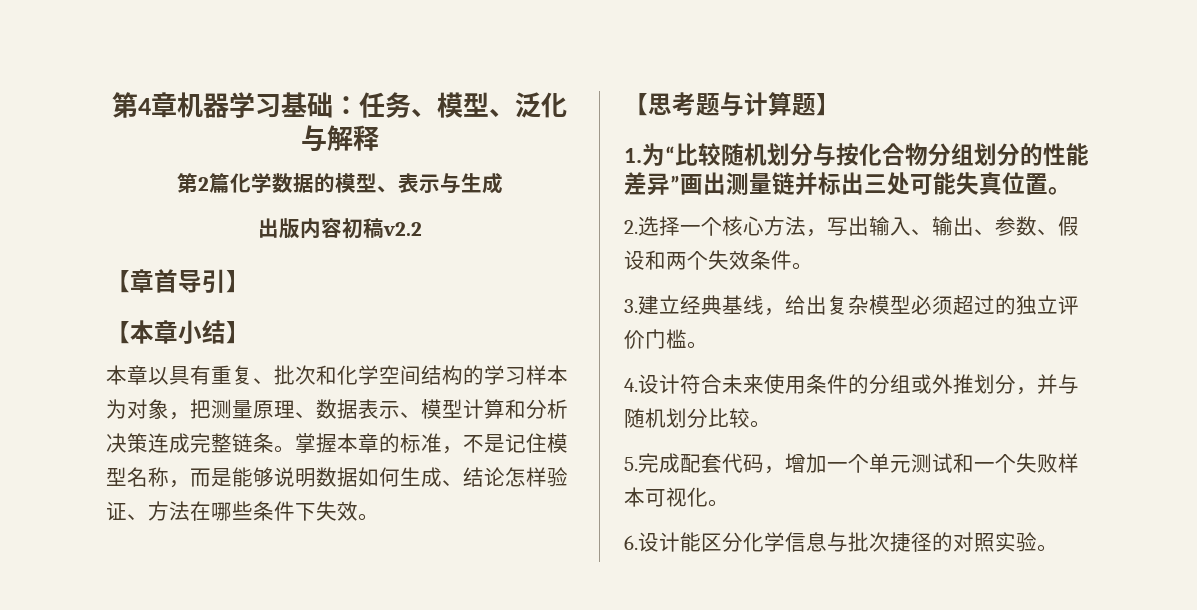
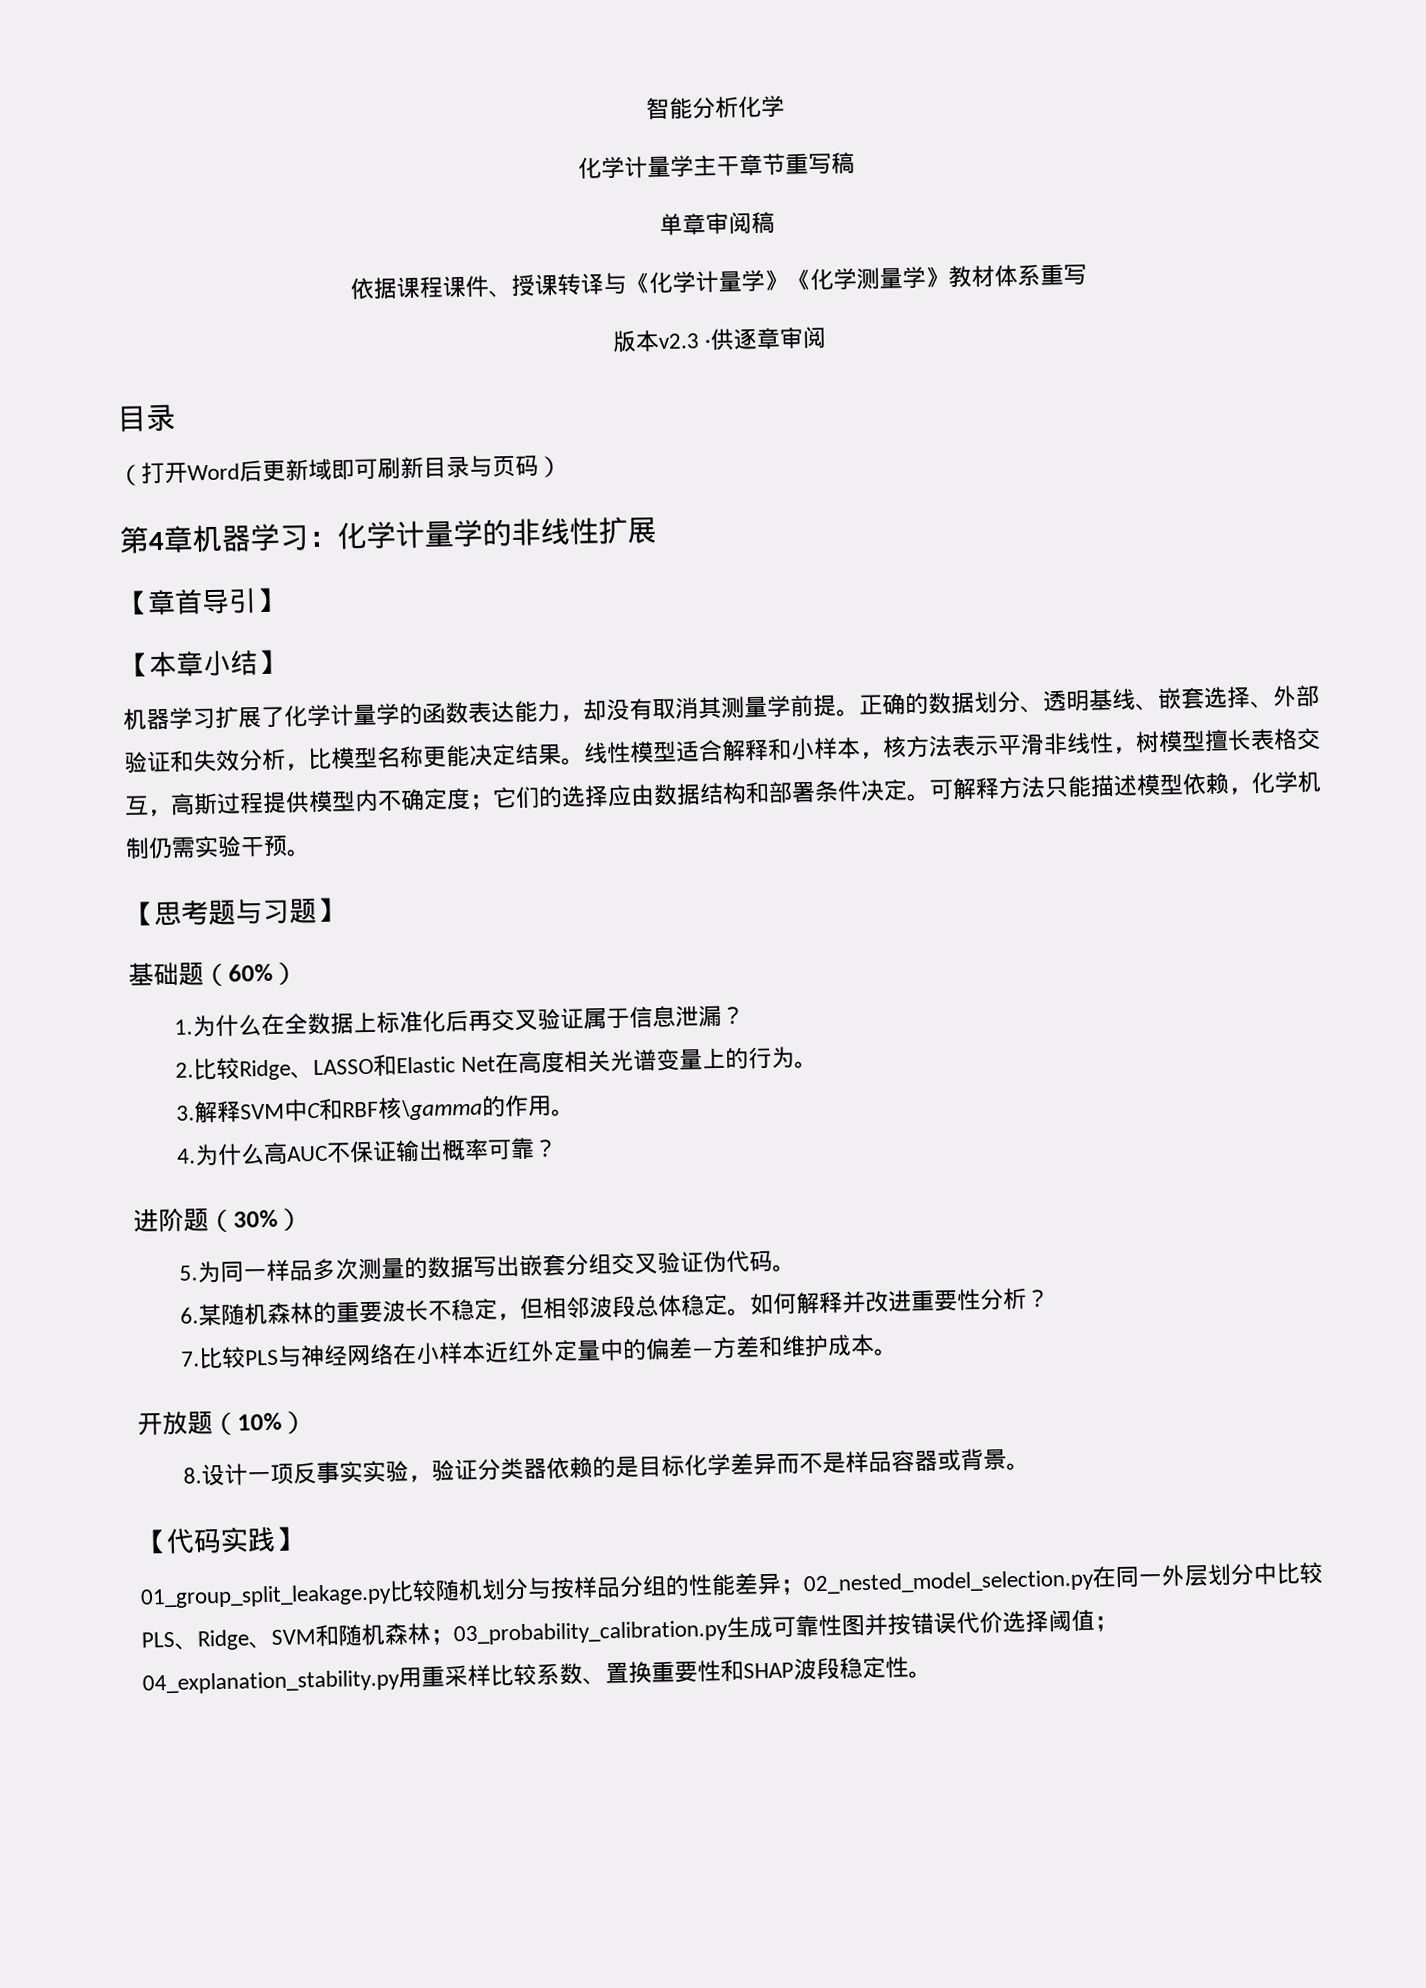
- 第4章机器学习基础：任务、模型、泛化与解释
- 第2篇化学数据的模型、表示与生成
- 出版内容初稿v2.2
+ 智能分析化学
+ 化学计量学主干章节重写稿
+ 单章审阅稿
+ 依据课程课件、授课转译与《化学计量学》《化学测量学》教材体系重写
+ 版本v2.3 ·供逐章审阅
+ 目录
+ （打开Word后更新域即可刷新目录与页码）
+ 第4章机器学习：化学计量学的非线性扩展
- 本章以具有重复、批次和化学空间结构的学习样本为对象，把测量原理、数据表示、模型计算和分析决策连成完整链条。掌握本章的标准，不是记住模型名称，而是能够说明数据如何生成、结论怎样验证、方法在哪些条件下失效。
+ 机器学习扩展了化学计量学的函数表达能力，却没有取消其测量学前提。正确的数据划分、透明基线、嵌套选择、外部验证和失效分析，比模型名称更能决定结果。线性模型适合解释和小样本，核方法表示平滑非线性，树模型擅长表格交互，高斯过程提供模型内不确定度；它们的选择应由数据结构和部署条件决定。可解释方法只能描述模型依赖，化学机制仍需实验干预。
- 【思考题与计算题】
+ 【思考题与习题】
- 1.为“比较随机划分与按化合物分组划分的性能差异”画出测量链并标出三处可能失真位置。
- 2.选择一个核心方法，写出输入、输出、参数、假设和两个失效条件。
- 3.建立经典基线，给出复杂模型必须超过的独立评价门槛。
- 4.设计符合未来使用条件的分组或外推划分，并与随机划分比较。
- 5.完成配套代码，增加一个单元测试和一个失败样本可视化。
- 6.设计能区分化学信息与批次捷径的对照实验。
+ 基础题（60%）
+ 1.为什么在全数据上标准化后再交叉验证属于信息泄漏？
+ 2.比较Ridge、LASSO和Elastic Net在高度相关光谱变量上的行为。
+ 3.解释SVM中C和RBF核\gamma的作用。
+ 4.为什么高AUC不保证输出概率可靠？
+ 进阶题（30%）
+ 5.为同一样品多次测量的数据写出嵌套分组交叉验证伪代码。
+ 6.某随机森林的重要波长不稳定，但相邻波段总体稳定。如何解释并改进重要性分析？
+ 7.比较PLS与神经网络在小样本近红外定量中的偏差—方差和维护成本。
+ 开放题（10%）
+ 8.设计一项反事实实验，验证分类器依赖的是目标化学差异而不是样品容器或背景。
+ 【代码实践】
+ 01_group_split_leakage.py比较随机划分与按样品分组的性能差异；02_nested_model_selection.py在同一外层划分中比较PLS、Ridge、SVM和随机森林；03_probability_calibration.py生成可靠性图并按错误代价选择阈值；04_explanation_stability.py用重采样比较系数、置换重要性和SHAP波段稳定性。

